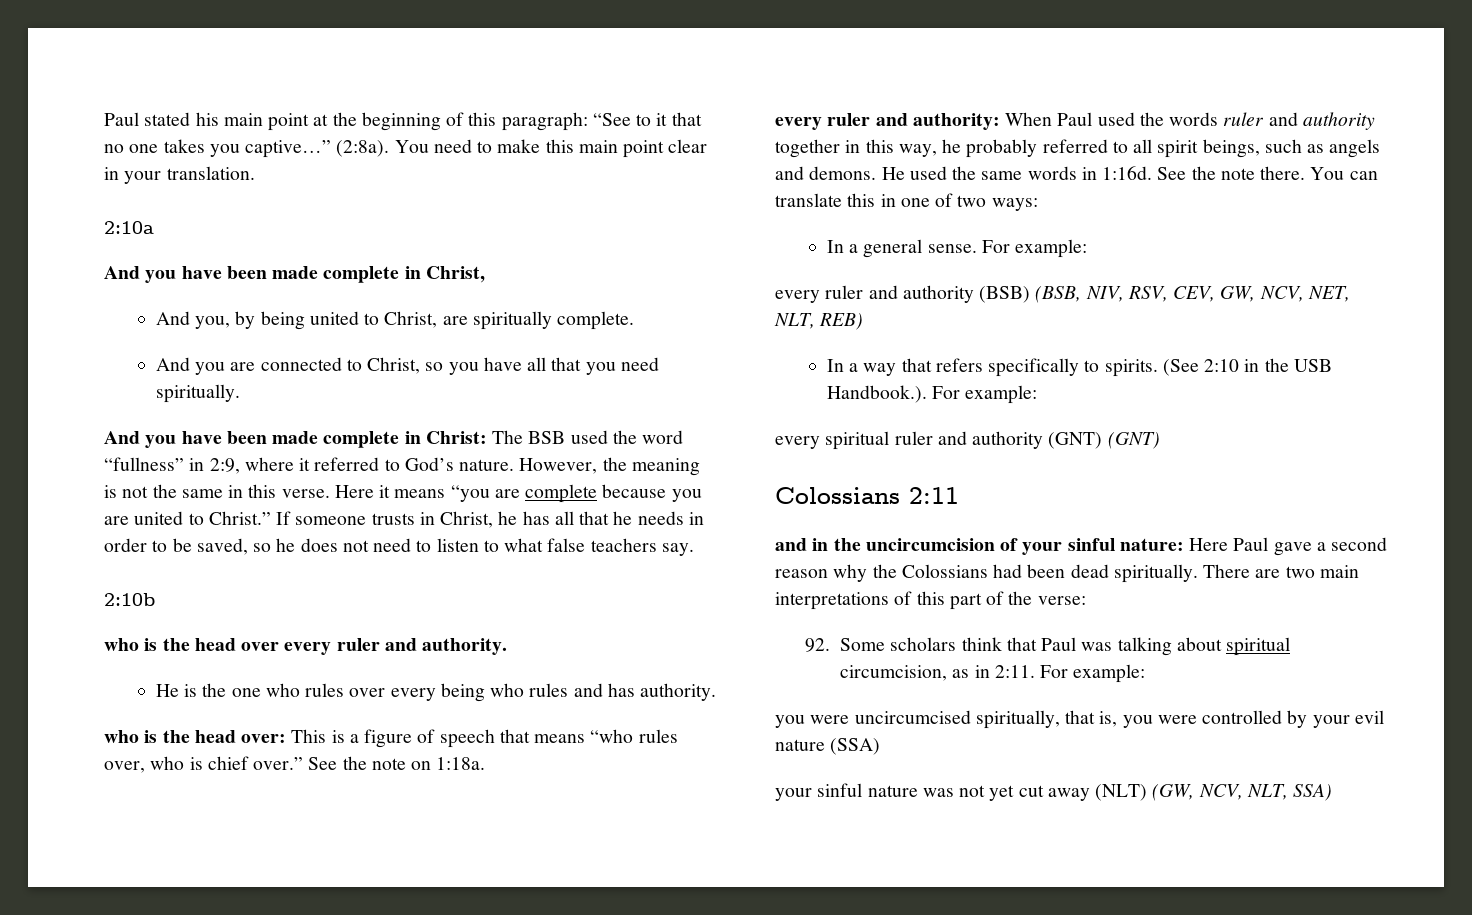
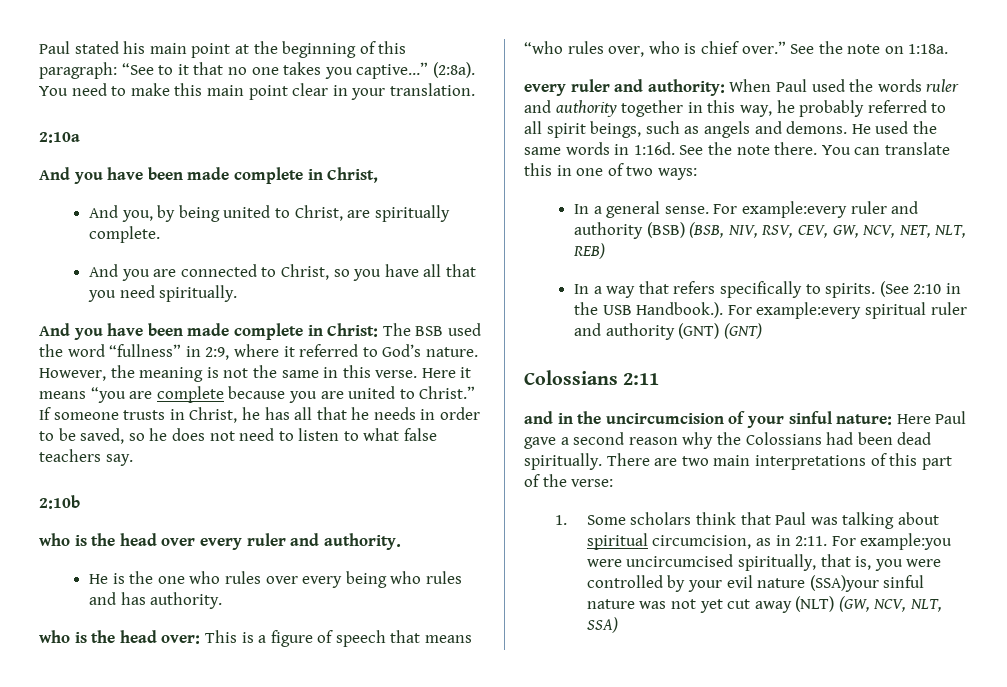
- In a general sense. For example:
- every ruler and authority (BSB) (BSB, NIV, RSV, CEV, GW, NCV, NET, NLT, REB)
+ In a general sense. For example:every ruler and authority (BSB) (BSB, NIV, RSV, CEV, GW, NCV, NET, NLT, REB)
- (See 2:10 in the USB Handbook.). For example:
- every spiritual ruler and authority (GNT) (GNT)
+ (See 2:10 in the USB Handbook.). For example:every spiritual ruler and authority (GNT) (GNT)
- 92. Some scholars think that Paul was talking about spiritual circumcision, as in 2:11. For example:
- you were uncircumcised spiritually, that is, you were controlled by your evil nature (SSA)
- your sinful nature was not yet cut away (NLT) (GW, NCV, NLT, SSA)
+ 1. Some scholars think that Paul was talking about spiritual circumcision, as in 2:11. For example:you were uncircumcised spiritually, that is, you were controlled by your evil nature (SSA)your sinful nature was not yet cut away (NLT) (GW, NCV, NLT, SSA)

